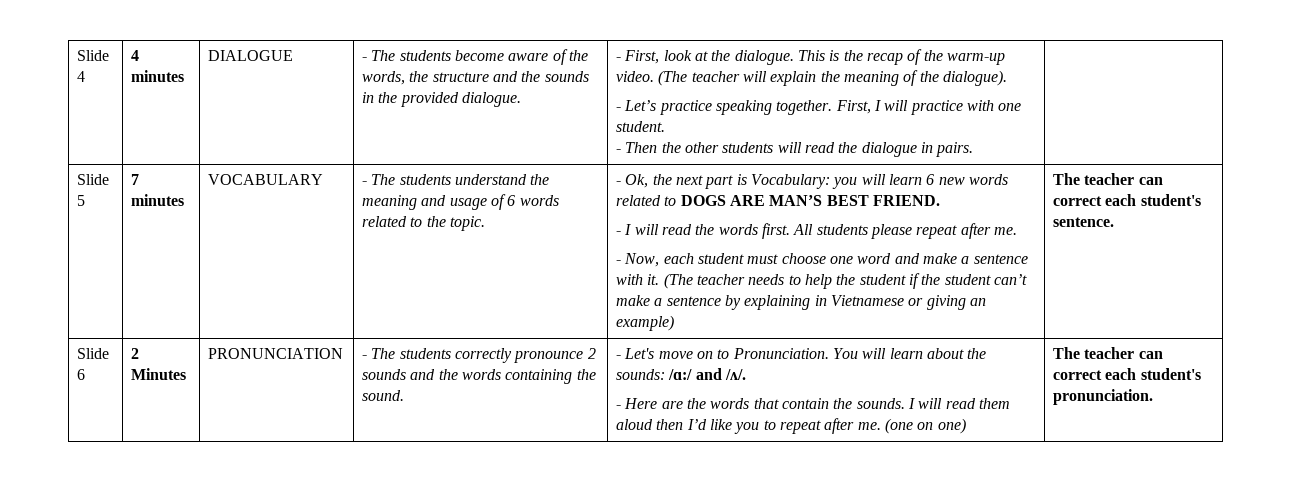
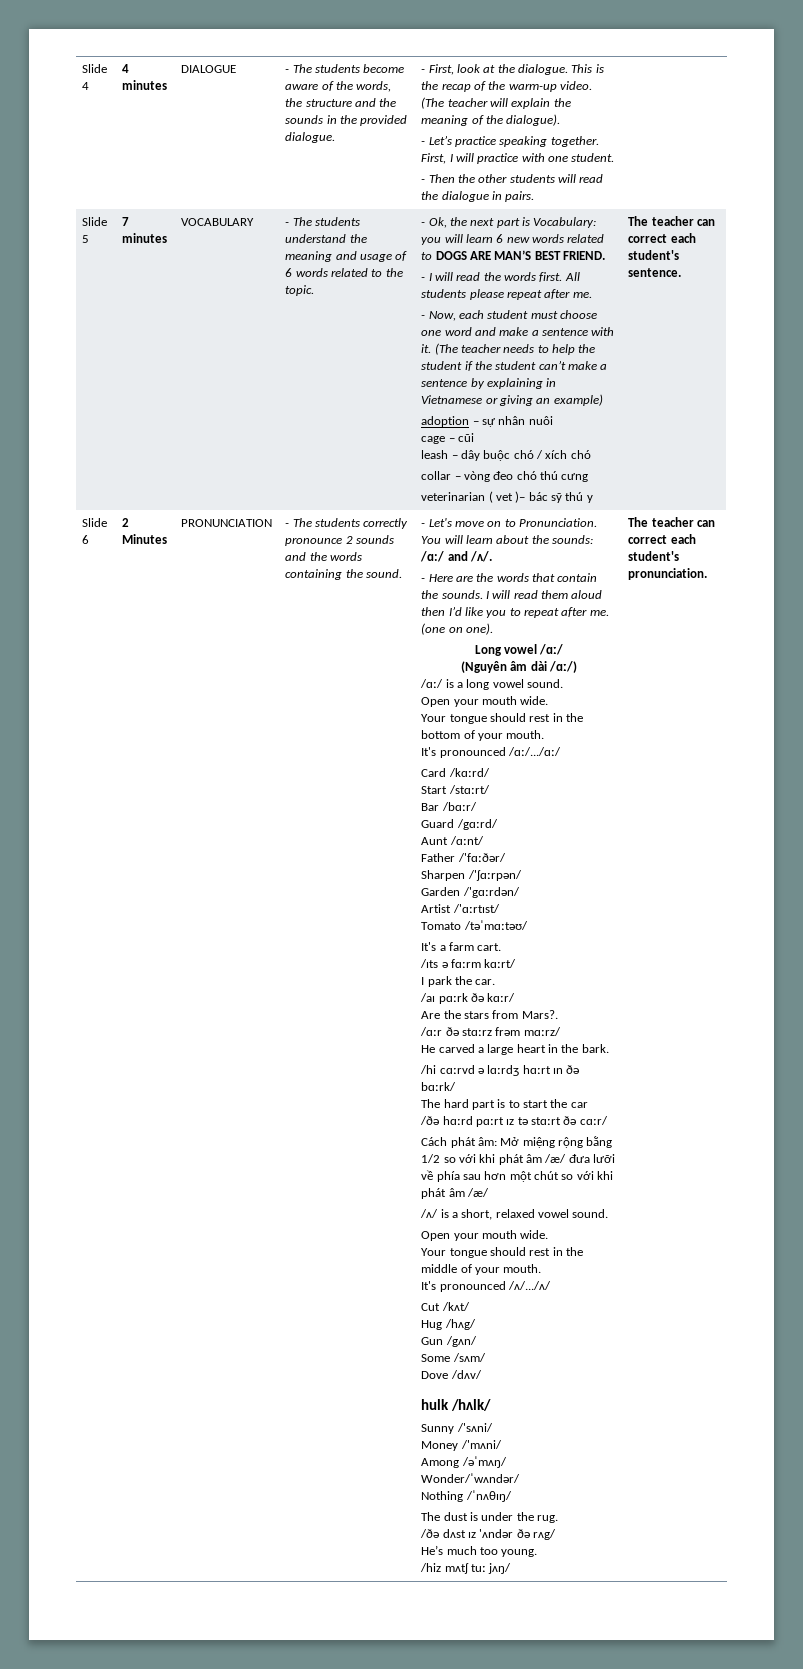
+ adoption – sự nhân nuôi
+ cage – cũi
+ leash – dây buộc chó / xích chó
+ collar – vòng đeo chó thú cưng
+ veterinarian ( vet )– bác sỹ thú y
- (one on one)
+ (one on one).
+ Long vowel /ɑː/
+ (Nguyên âm dài /ɑː/)
+ /ɑː/ is a long vowel sound.
+ Open your mouth wide.
+ Your tongue should rest in the bottom of your mouth.
+ It's pronounced /ɑː/.../ɑː/
+ Card /kɑːrd/
+ Start /stɑːrt/
+ Bar /bɑːr/
+ Guard /gɑːrd/
+ Aunt /ɑːnt/
+ Father /'fɑːðər/
+ Sharpen /'ʃɑːrpən/
+ Garden /'gɑːrdən/
+ Artist /'ɑːrtɪst/
+ Tomato /təˈmɑːtəʊ/
+ It's a farm cart.
+ /ɪts ə fɑːrm kɑːrt/
+ I park the car.
+ /aɪ pɑːrk ðə kɑːr/
+ Are the stars from Mars?.
+ /ɑːr ðə stɑːrz frəm mɑːrz/
+ He carved a large heart in the bark.
+ /hi cɑːrvd ə lɑːrdʒ hɑːrt ɪn ðə bɑːrk/
+ The hard part is to start the car
+ /ðə hɑːrd pɑːrt ɪz tə stɑːrt ðə cɑːr/
+ Cách phát âm: Mở miệng rộng bằng 1/2 so với khi phát âm /æ/ đưa lưỡi về phía sau hơn một chút so với khi phát âm /æ/
+ /ʌ/ is a short, relaxed vowel sound.
+ Open your mouth wide.
+ Your tongue should rest in the middle of your mouth.
+ It's pronounced /ʌ/.../ʌ/
+ Cut /kʌt/
+ Hug /hʌg/
+ Gun /gʌn/
+ Some /sʌm/
+ Dove /dʌv/
+ hulk /hʌlk/
+ Sunny /'sʌni/
+ Money /'mʌni/
+ Among /əˈmʌŋ/
+ Wonder/ˈwʌndər/
+ Nothing /ˈnʌθɪŋ/
+ The dust is under the rug.
+ /ðə dʌst ɪz 'ʌndər ðə rʌg/
+ He’s much too young.
+ /hiz mʌtʃ tuː jʌŋ/

